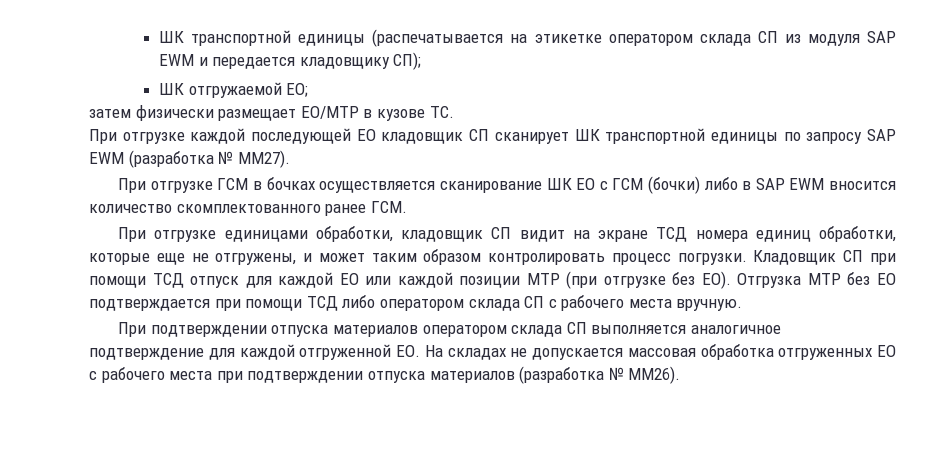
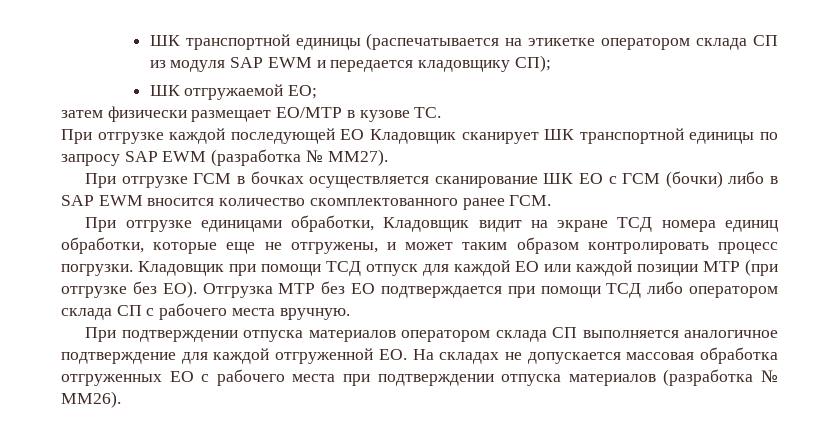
- При отгрузке каждой последующей ЕО кладовщик СП сканирует ШК транспортной единицы по запросу SAP EWM (разработка № ММ27).
+ При отгрузке каждой последующей ЕО Кладовщик сканирует ШК транспортной единицы по запросу SAP EWM (разработка № ММ27).
- При отгрузке единицами обработки, кладовщик СП видит на экране ТСД номера единиц обработки, которые еще не отгружены, и может таким образом контролировать процесс погрузки.
+ При отгрузке единицами обработки, Кладовщик видит на экране ТСД номера единиц обработки, которые еще не отгружены, и может таким образом контролировать процесс погрузки.
- Кладовщик СП при помощи ТСД отпуск для каждой ЕО или каждой позиции МТР (при отгрузке без ЕО). Отгрузка МТР без ЕО подтверждается при помощи ТСД либо оператором склада СП с рабочего места вручную.
+ Кладовщик при помощи ТСД отпуск для каждой ЕО или каждой позиции МТР (при отгрузке без ЕО). Отгрузка МТР без ЕО подтверждается при помощи ТСД либо оператором склада СП с рабочего места вручную.

